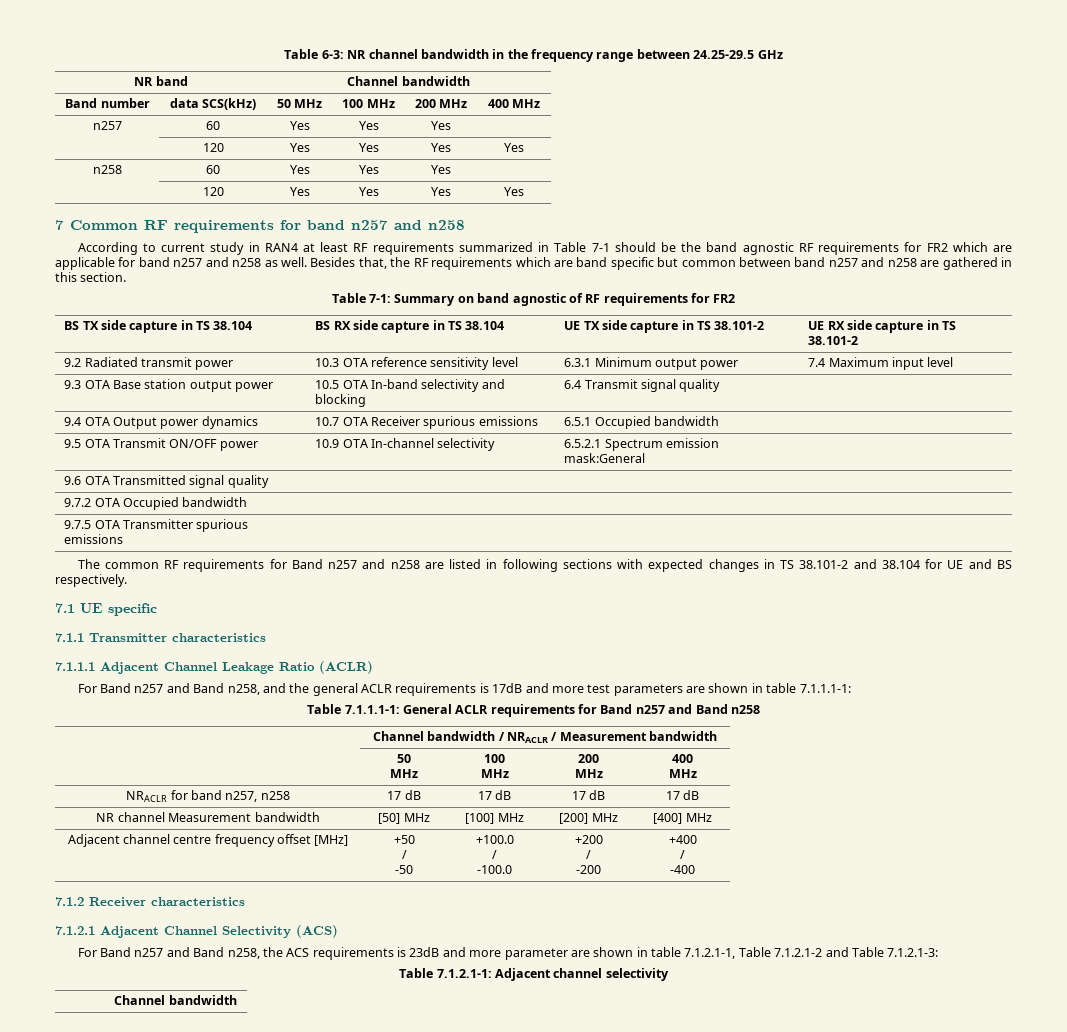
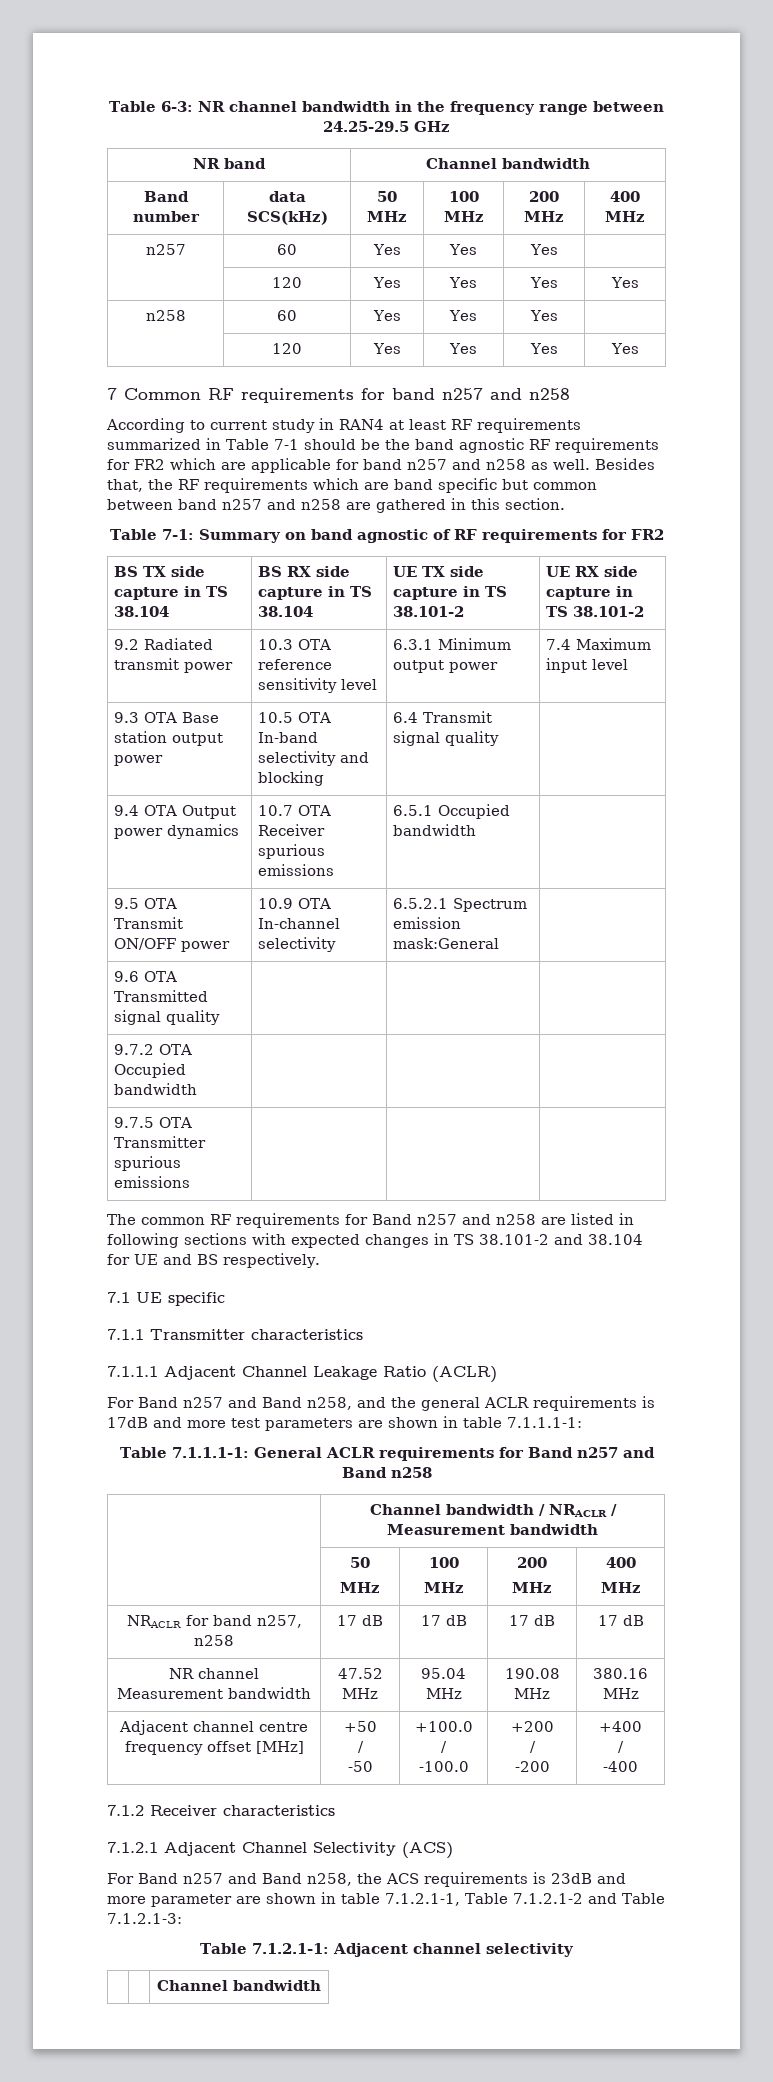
- NR channel Measurement bandwidth | [50] MHz | [100] MHz | [200] MHz | [400] MHz
+ NR channel Measurement bandwidth | 47.52 MHz | 95.04 MHz | 190.08 MHz | 380.16 MHz

